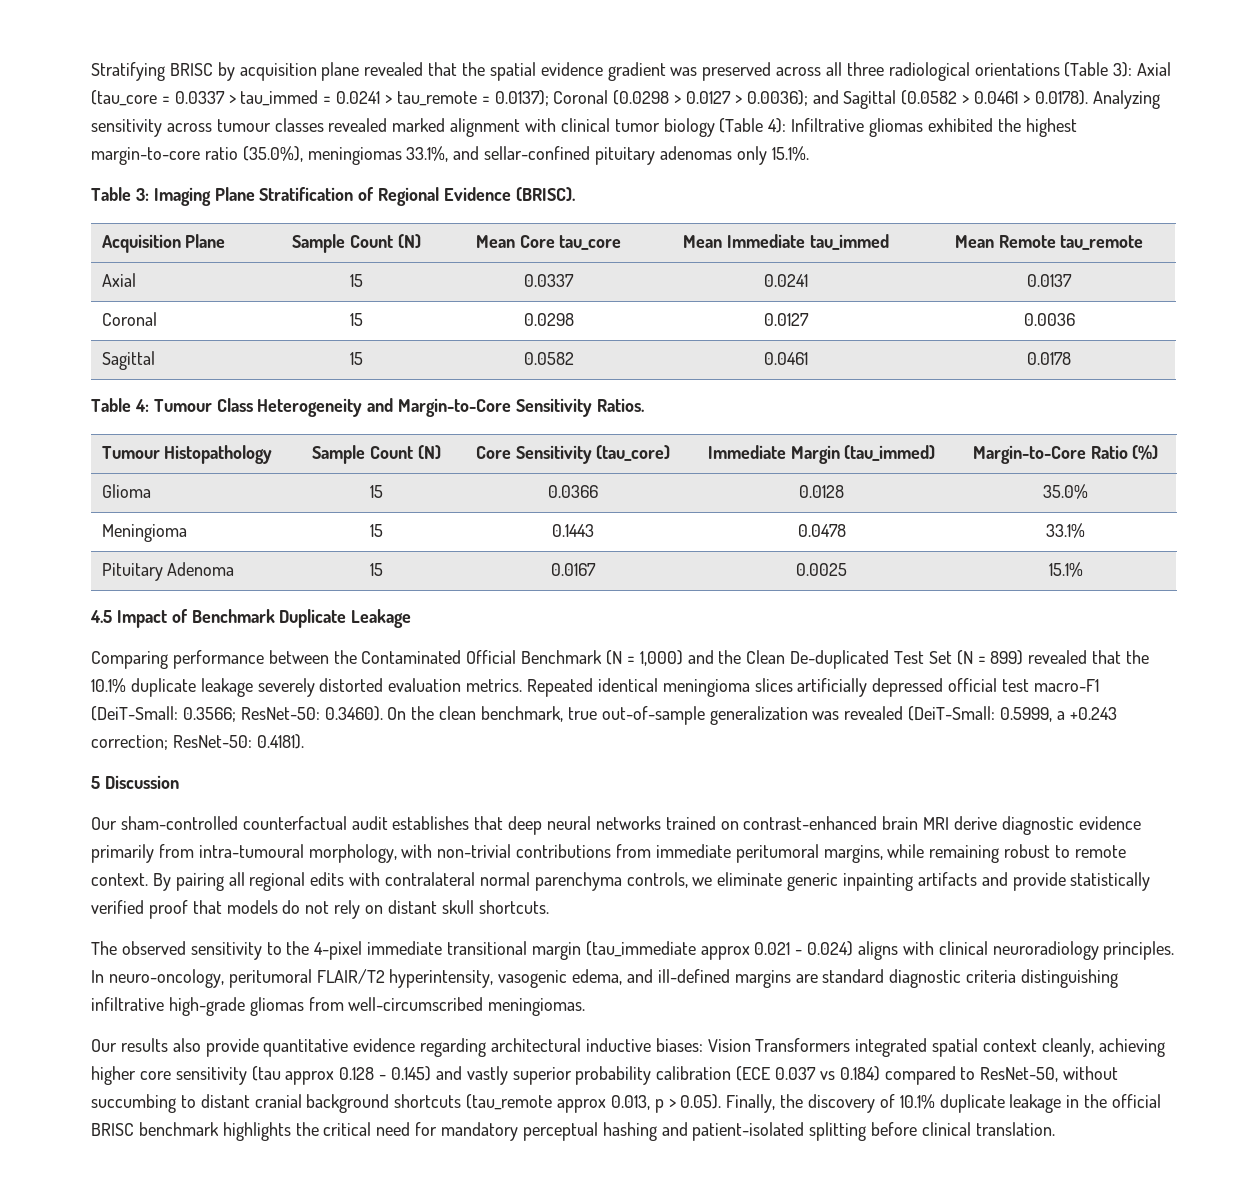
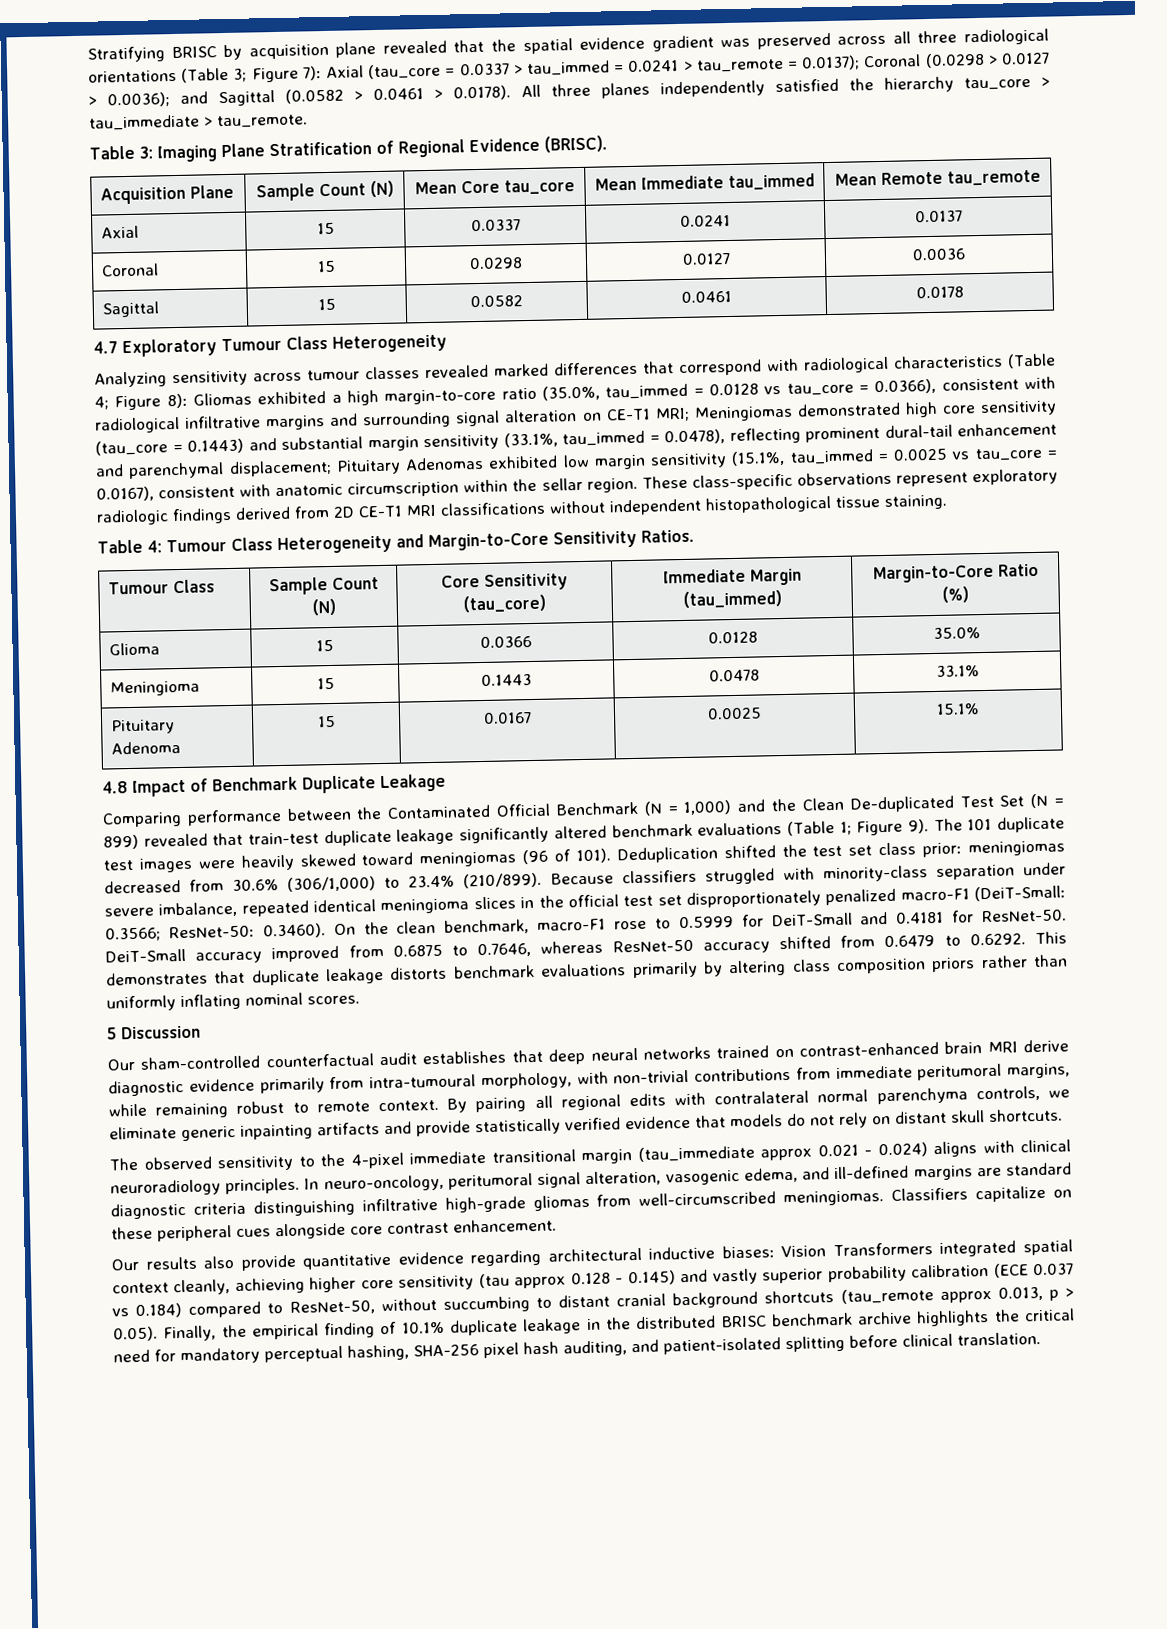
- Stratifying BRISC by acquisition plane revealed that the spatial evidence gradient was preserved across all three radiological orientations (Table 3): Axial (tau_core = 0.0337 > tau_immed = 0.0241 > tau_remote = 0.0137); Coronal (0.0298 > 0.0127 > 0.0036); and Sagittal (0.0582 > 0.0461 > 0.0178). Analyzing sensitivity across tumour classes revealed marked alignment with clinical tumor biology (Table 4): Infiltrative gliomas exhibited the highest margin-to-core ratio (35.0%), meningiomas 33.1%, and sellar-confined pituitary adenomas only 15.1%.
+ Stratifying BRISC by acquisition plane revealed that the spatial evidence gradient was preserved across all three radiological orientations (Table 3; Figure 7): Axial (tau_core = 0.0337 > tau_immed = 0.0241 > tau_remote = 0.0137); Coronal (0.0298 > 0.0127 > 0.0036); and Sagittal (0.0582 > 0.0461 > 0.0178). All three planes independently satisfied the hierarchy tau_core > tau_immediate > tau_remote.
+ 4.7 Exploratory Tumour Class Heterogeneity
+ Analyzing sensitivity across tumour classes revealed marked differences that correspond with radiological characteristics (Table 4; Figure 8): Gliomas exhibited a high margin-to-core ratio (35.0%, tau_immed = 0.0128 vs tau_core = 0.0366), consistent with radiological infiltrative margins and surrounding signal alteration on CE-T1 MRI; Meningiomas demonstrated high core sensitivity (tau_core = 0.1443) and substantial margin sensitivity (33.1%, tau_immed = 0.0478), reflecting prominent dural-tail enhancement and parenchymal displacement; Pituitary Adenomas exhibited low margin sensitivity (15.1%, tau_immed = 0.0025 vs tau_core = 0.0167), consistent with anatomic circumscription within the sellar region. These class-specific observations represent exploratory radiologic findings derived from 2D CE-T1 MRI classifications without independent histopathological tissue staining.
- Tumour Histopathology | Sample Count (N) | Core Sensitivity (tau_core) | Immediate Margin (tau_immed) | Margin-to-Core Ratio (%)
+ Tumour Class | Sample Count (N) | Core Sensitivity (tau_core) | Immediate Margin (tau_immed) | Margin-to-Core Ratio (%)
- 4.5 Impact of Benchmark Duplicate Leakage
+ 4.8 Impact of Benchmark Duplicate Leakage
- Comparing performance between the Contaminated Official Benchmark (N = 1,000) and the Clean De-duplicated Test Set (N = 899) revealed that the 10.1% duplicate leakage severely distorted evaluation metrics. Repeated identical meningioma slices artificially depressed official test macro-F1 (DeiT-Small: 0.3566; ResNet-50: 0.3460). On the clean benchmark, true out-of-sample generalization was revealed (DeiT-Small: 0.5999, a +0.243 correction; ResNet-50: 0.4181).
+ Comparing performance between the Contaminated Official Benchmark (N = 1,000) and the Clean De-duplicated Test Set (N = 899) revealed that train-test duplicate leakage significantly altered benchmark evaluations (Table 1; Figure 9). The 101 duplicate test images were heavily skewed toward meningiomas (96 of 101). Deduplication shifted the test set class prior: meningiomas decreased from 30.6% (306/1,000) to 23.4% (210/899). Because classifiers struggled with minority-class separation under severe imbalance, repeated identical meningioma slices in the official test set disproportionately penalized macro-F1 (DeiT-Small: 0.3566; ResNet-50: 0.3460). On the clean benchmark, macro-F1 rose to 0.5999 for DeiT-Small and 0.4181 for ResNet-50. DeiT-Small accuracy improved from 0.6875 to 0.7646, whereas ResNet-50 accuracy shifted from 0.6479 to 0.6292. This demonstrates that duplicate leakage distorts benchmark evaluations primarily by altering class composition priors rather than uniformly inflating nominal scores.
- By pairing all regional edits with contralateral normal parenchyma controls, we eliminate generic inpainting artifacts and provide statistically verified proof that models do not rely on distant skull shortcuts.
+ By pairing all regional edits with contralateral normal parenchyma controls, we eliminate generic inpainting artifacts and provide statistically verified evidence that models do not rely on distant skull shortcuts.
- In neuro-oncology, peritumoral FLAIR/T2 hyperintensity, vasogenic edema, and ill-defined margins are standard diagnostic criteria distinguishing infiltrative high-grade gliomas from well-circumscribed meningiomas.
+ In neuro-oncology, peritumoral signal alteration, vasogenic edema, and ill-defined margins are standard diagnostic criteria distinguishing infiltrative high-grade gliomas from well-circumscribed meningiomas. Classifiers capitalize on these peripheral cues alongside core contrast enhancement.
- Vision Transformers integrated spatial context cleanly, achieving higher core sensitivity (tau approx 0.128 - 0.145) and vastly superior probability calibration (ECE 0.037 vs 0.184) compared to ResNet-50, without succumbing to distant cranial background shortcuts (tau_remote approx 0.013, p > 0.05). Finally, the discovery of 10.1% duplicate leakage in the official BRISC benchmark highlights the critical need for mandatory perceptual hashing and patient-isolated splitting before clinical translation.
+ Vision Transformers integrated spatial context cleanly, achieving higher core sensitivity (tau approx 0.128 - 0.145) and vastly superior probability calibration (ECE 0.037 vs 0.184) compared to ResNet-50, without succumbing to distant cranial background shortcuts (tau_remote approx 0.013, p > 0.05). Finally, the empirical finding of 10.1% duplicate leakage in the distributed BRISC benchmark archive highlights the critical need for mandatory perceptual hashing, SHA-256 pixel hash auditing, and patient-isolated splitting before clinical translation.

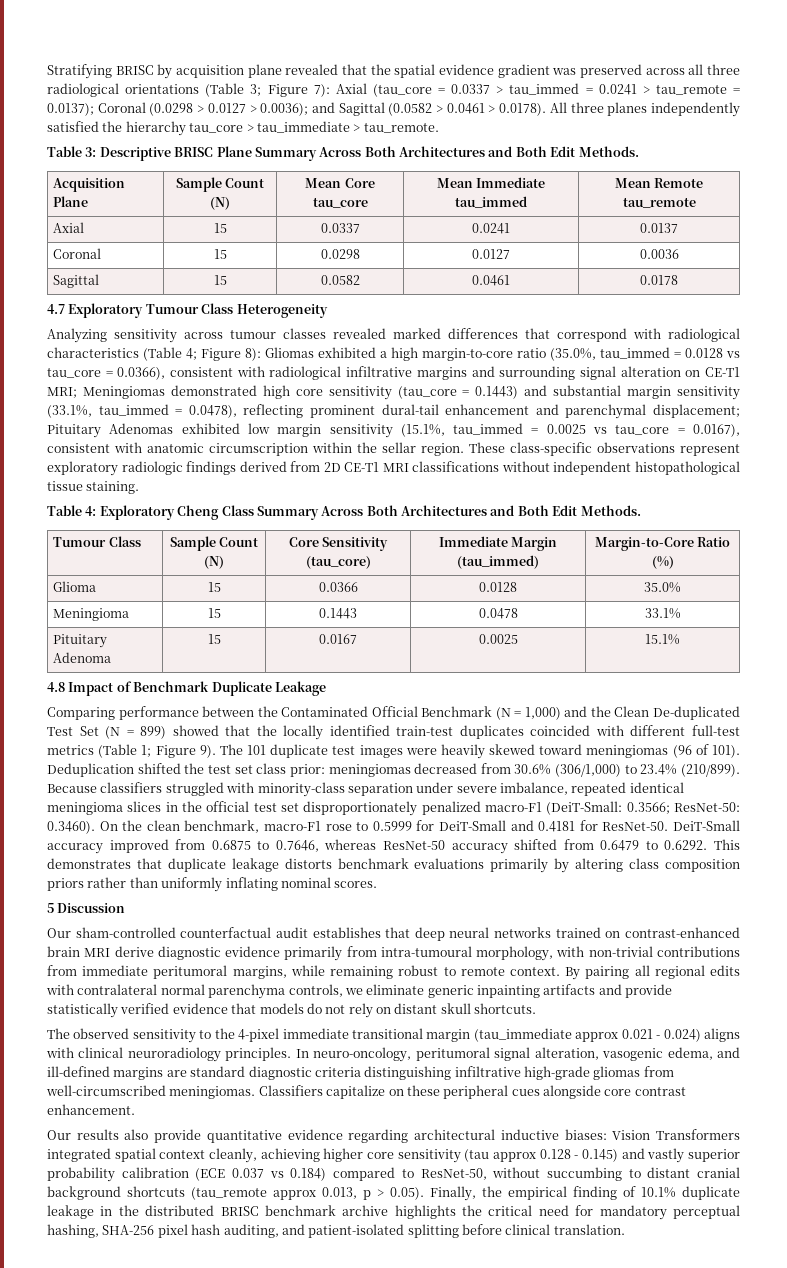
- Table 3: Imaging Plane Stratification of Regional Evidence (BRISC).
+ Table 3: Descriptive BRISC Plane Summary Across Both Architectures and Both Edit Methods.
- Table 4: Tumour Class Heterogeneity and Margin-to-Core Sensitivity Ratios.
+ Table 4: Exploratory Cheng Class Summary Across Both Architectures and Both Edit Methods.
- Comparing performance between the Contaminated Official Benchmark (N = 1,000) and the Clean De-duplicated Test Set (N = 899) revealed that train-test duplicate leakage significantly altered benchmark evaluations (Table 1; Figure 9).
+ Comparing performance between the Contaminated Official Benchmark (N = 1,000) and the Clean De-duplicated Test Set (N = 899) showed that the locally identified train-test duplicates coincided with different full-test metrics (Table 1; Figure 9).

